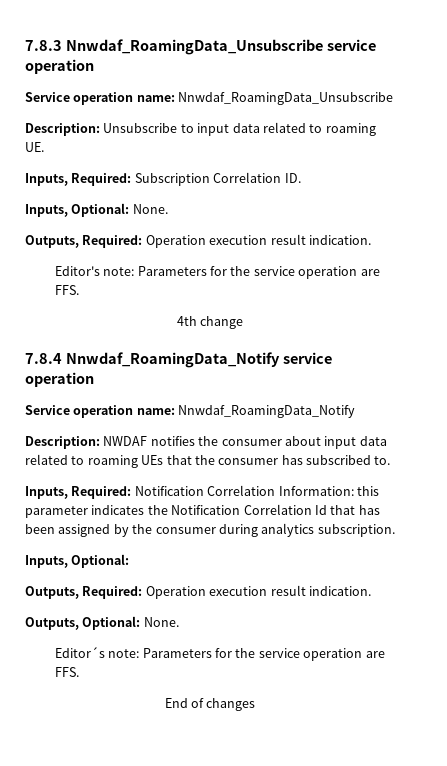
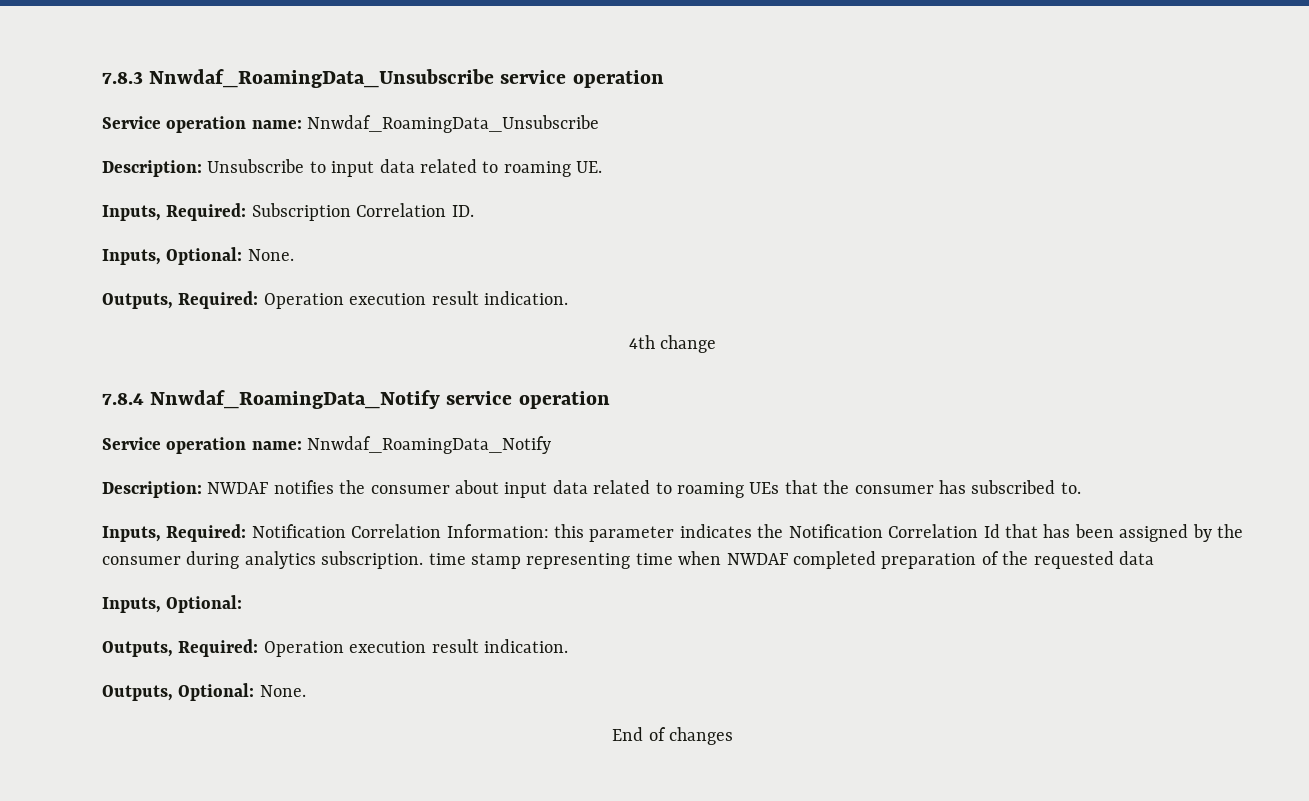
  Inputs, Optional: None.
  Outputs, Required: Operation execution result indication.
- Editor's note: Parameters for the service operation are FFS.
- Inputs, Required: Notification Correlation Information: this parameter indicates the Notification Correlation Id that has been assigned by the consumer during analytics subscription.
+ Inputs, Required: Notification Correlation Information: this parameter indicates the Notification Correlation Id that has been assigned by the consumer during analytics subscription. time stamp representing time when NWDAF completed preparation of the requested data
  Outputs, Optional: None.
- Editor´s note: Parameters for the service operation are FFS.

